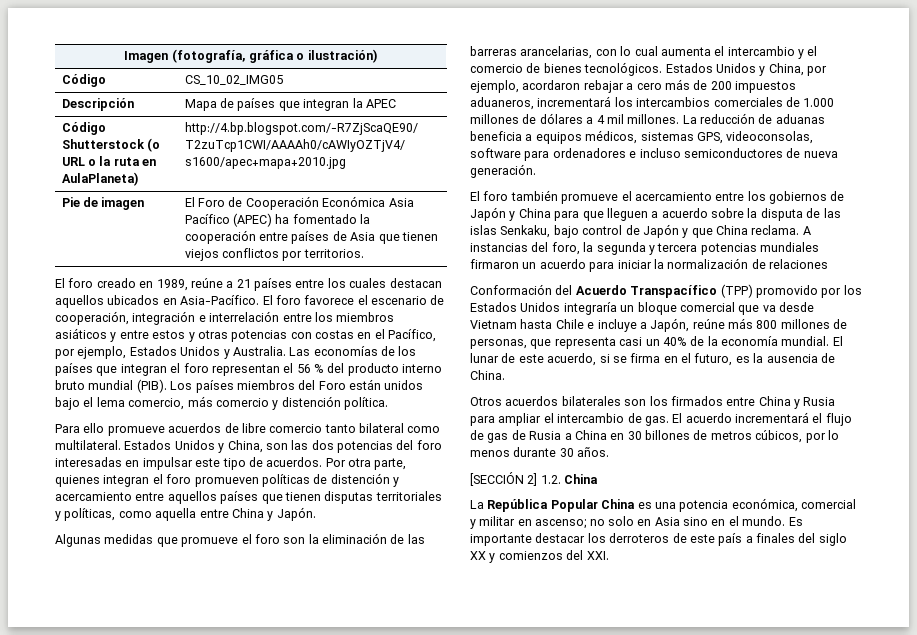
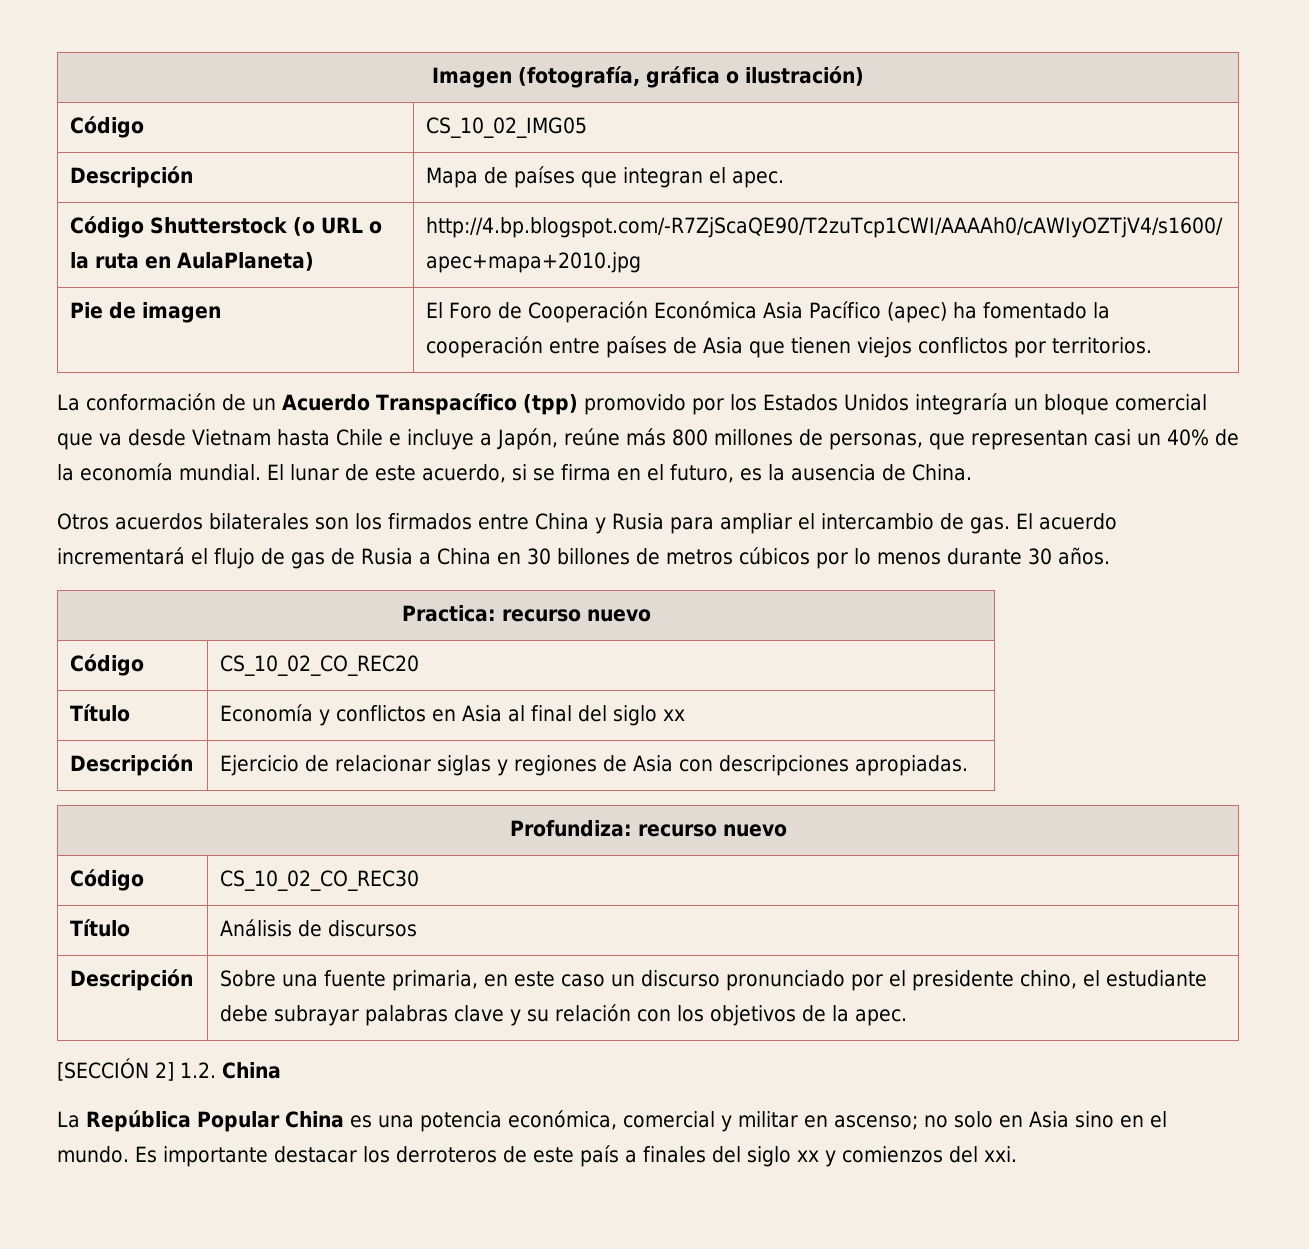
- Descripción | Mapa de países que integran la APEC
+ Descripción | Mapa de países que integran el apec.
- Pie de imagen | El Foro de Cooperación Económica Asia Pacífico (APEC) ha fomentado la cooperación entre países de Asia que tienen viejos conflictos por territorios.
+ Pie de imagen | El Foro de Cooperación Económica Asia Pacífico (apec) ha fomentado la cooperación entre países de Asia que tienen viejos conflictos por territorios.
- El foro creado en 1989, reúne a 21 países entre los cuales destacan aquellos ubicados en Asia-Pacífico. El foro favorece el escenario de cooperación, integración e interrelación entre los miembros asiáticos y entre estos y otras potencias con costas en el Pacífico, por ejemplo, Estados Unidos y Australia. Las economías de los países que integran el foro representan el 56 % del producto interno bruto mundial (PIB). Los países miembros del Foro están unidos bajo el lema comercio, más comercio y distención política.
- Para ello promueve acuerdos de libre comercio tanto bilateral como multilateral. Estados Unidos y China, son las dos potencias del foro interesadas en impulsar este tipo de acuerdos. Por otra parte, quienes integran el foro promueven políticas de distención y acercamiento entre aquellos países que tienen disputas territoriales y políticas, como aquella entre China y Japón.
- Algunas medidas que promueve el foro son la eliminación de las barreras arancelarias, con lo cual aumenta el intercambio y el comercio de bienes tecnológicos. Estados Unidos y China, por ejemplo, acordaron rebajar a cero más de 200 impuestos aduaneros, incrementará los intercambios comerciales de 1.000 millones de dólares a 4 mil millones. La reducción de aduanas beneficia a equipos médicos, sistemas GPS, videoconsolas, software para ordenadores e incluso semiconductores de nueva generación.
- El foro también promueve el acercamiento entre los gobiernos de Japón y China para que lleguen a acuerdo sobre la disputa de las islas Senkaku, bajo control de Japón y que China reclama. A instancias del foro, la segunda y tercera potencias mundiales firmaron un acuerdo para iniciar la normalización de relaciones
- Conformación del Acuerdo Transpacífico (TPP) promovido por los Estados Unidos integraría un bloque comercial que va desde Vietnam hasta Chile e incluye a Japón, reúne más 800 millones de personas, que representa casi un 40% de la economía mundial.
+ La conformación de un Acuerdo Transpacífico (tpp) promovido por los Estados Unidos integraría un bloque comercial que va desde Vietnam hasta Chile e incluye a Japón, reúne más 800 millones de personas, que representan casi un 40% de la economía mundial.
- El acuerdo incrementará el flujo de gas de Rusia a China en 30 billones de metros cúbicos, por lo menos durante 30 años.
+ El acuerdo incrementará el flujo de gas de Rusia a China en 30 billones de metros cúbicos por lo menos durante 30 años.
+ Practica: recurso nuevo
+ Código | CS_10_02_CO_REC20
+ Título | Economía y conflictos en Asia al final del siglo xx
+ Descripción | Ejercicio de relacionar siglas y regiones de Asia con descripciones apropiadas.
+ Profundiza: recurso nuevo
+ Código | CS_10_02_CO_REC30
+ Título | Análisis de discursos
+ Descripción | Sobre una fuente primaria, en este caso un discurso pronunciado por el presidente chino, el estudiante debe subrayar palabras clave y su relación con los objetivos de la apec.
- Es importante destacar los derroteros de este país a finales del siglo XX y comienzos del XXI.
+ Es importante destacar los derroteros de este país a finales del siglo xx y comienzos del xxi.

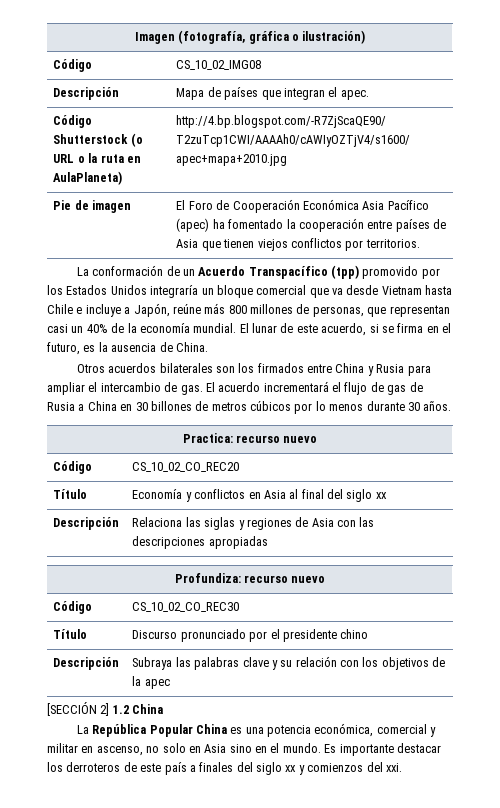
- Código | CS_10_02_IMG05
+ Código | CS_10_02_IMG08
- Descripción | Ejercicio de relacionar siglas y regiones de Asia con descripciones apropiadas.
+ Descripción | Relaciona las siglas y regiones de Asia con las descripciones apropiadas
- Título | Análisis de discursos
- Descripción | Sobre una fuente primaria, en este caso un discurso pronunciado por el presidente chino, el estudiante debe subrayar palabras clave y su relación con los objetivos de la apec.
+ Título | Discurso pronunciado por el presidente chino
+ Descripción | Subraya las palabras clave y su relación con los objetivos de la apec
- [SECCIÓN 2] 1.2. China
+ [SECCIÓN 2] 1.2 China
- La República Popular China es una potencia económica, comercial y militar en ascenso; no solo en Asia sino en el mundo.
+ La República Popular China es una potencia económica, comercial y militar en ascenso, no solo en Asia sino en el mundo.

